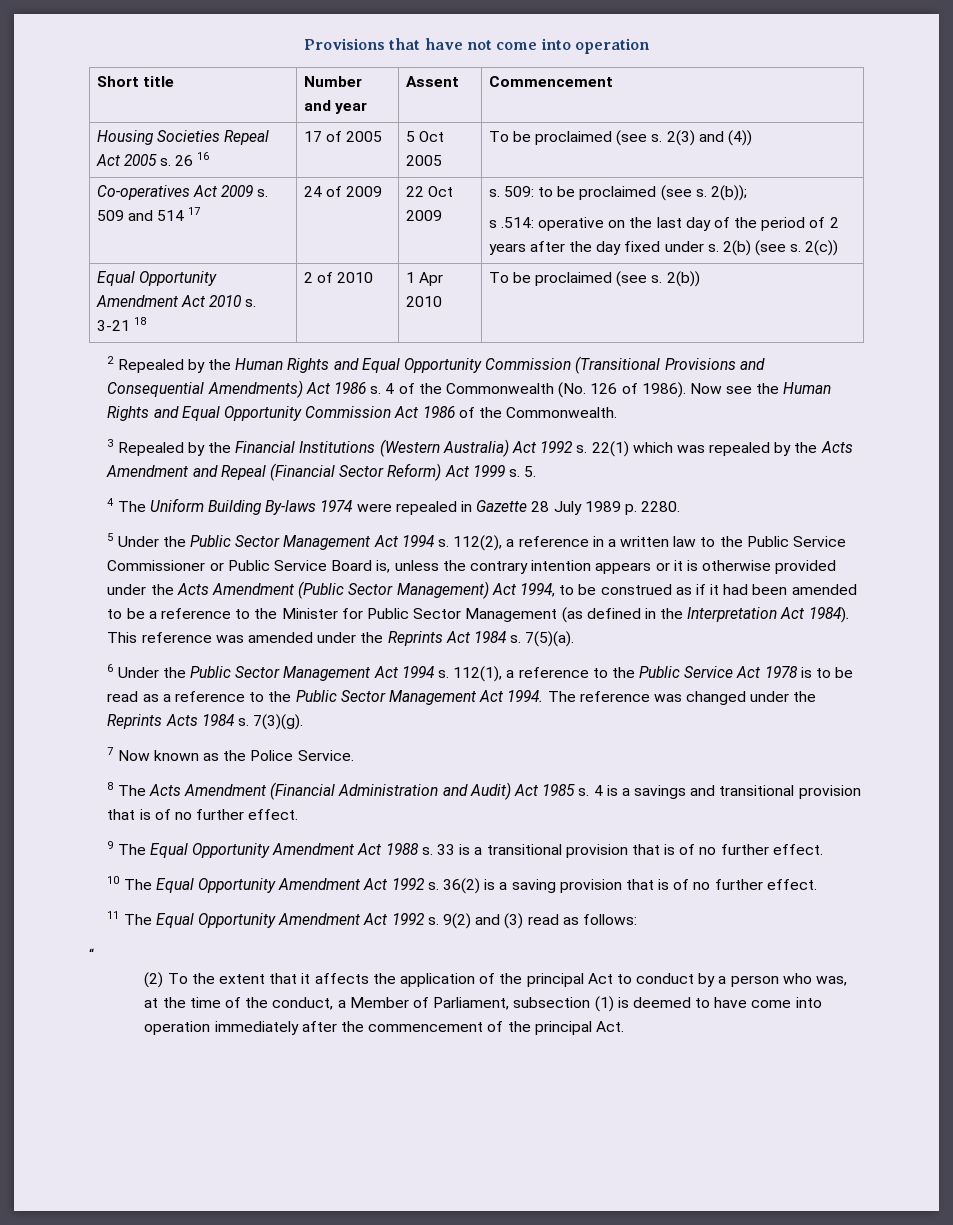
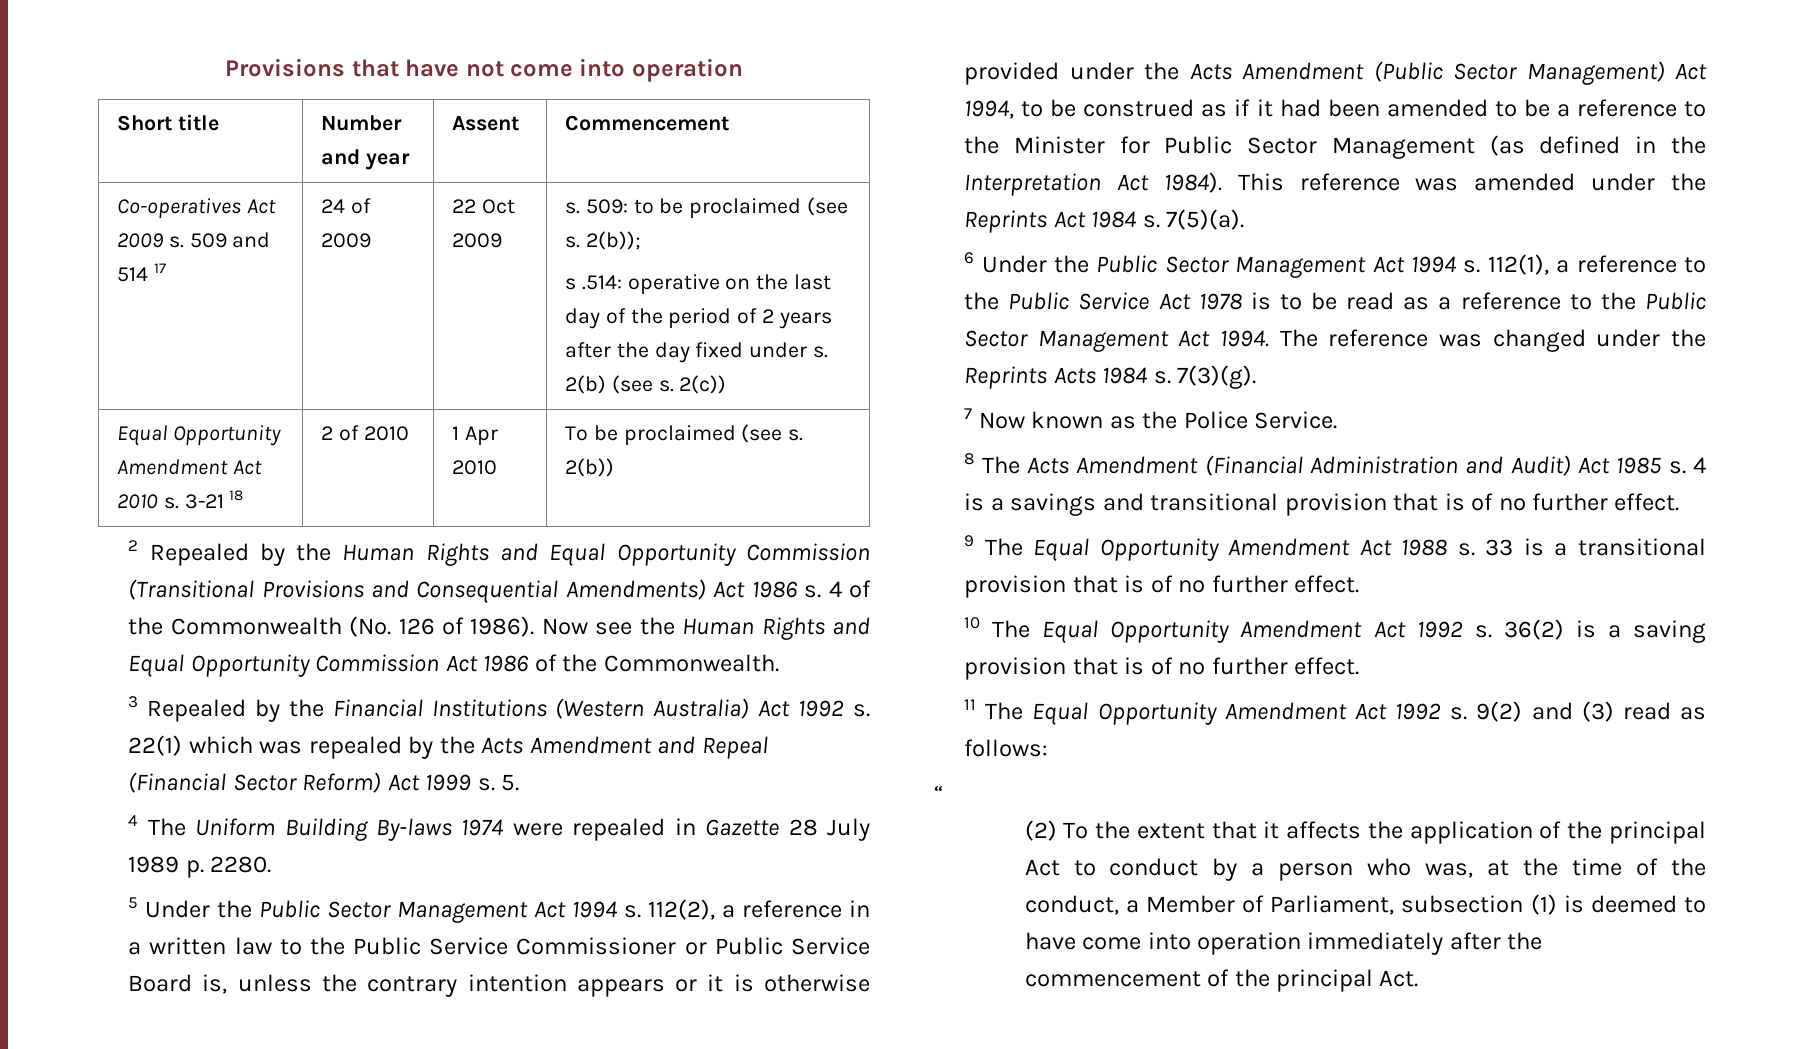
- Housing Societies Repeal Act 2005 s. 26 16 | 17 of 2005 | 5 Oct 2005 | To be proclaimed (see s. 2(3) and (4))

